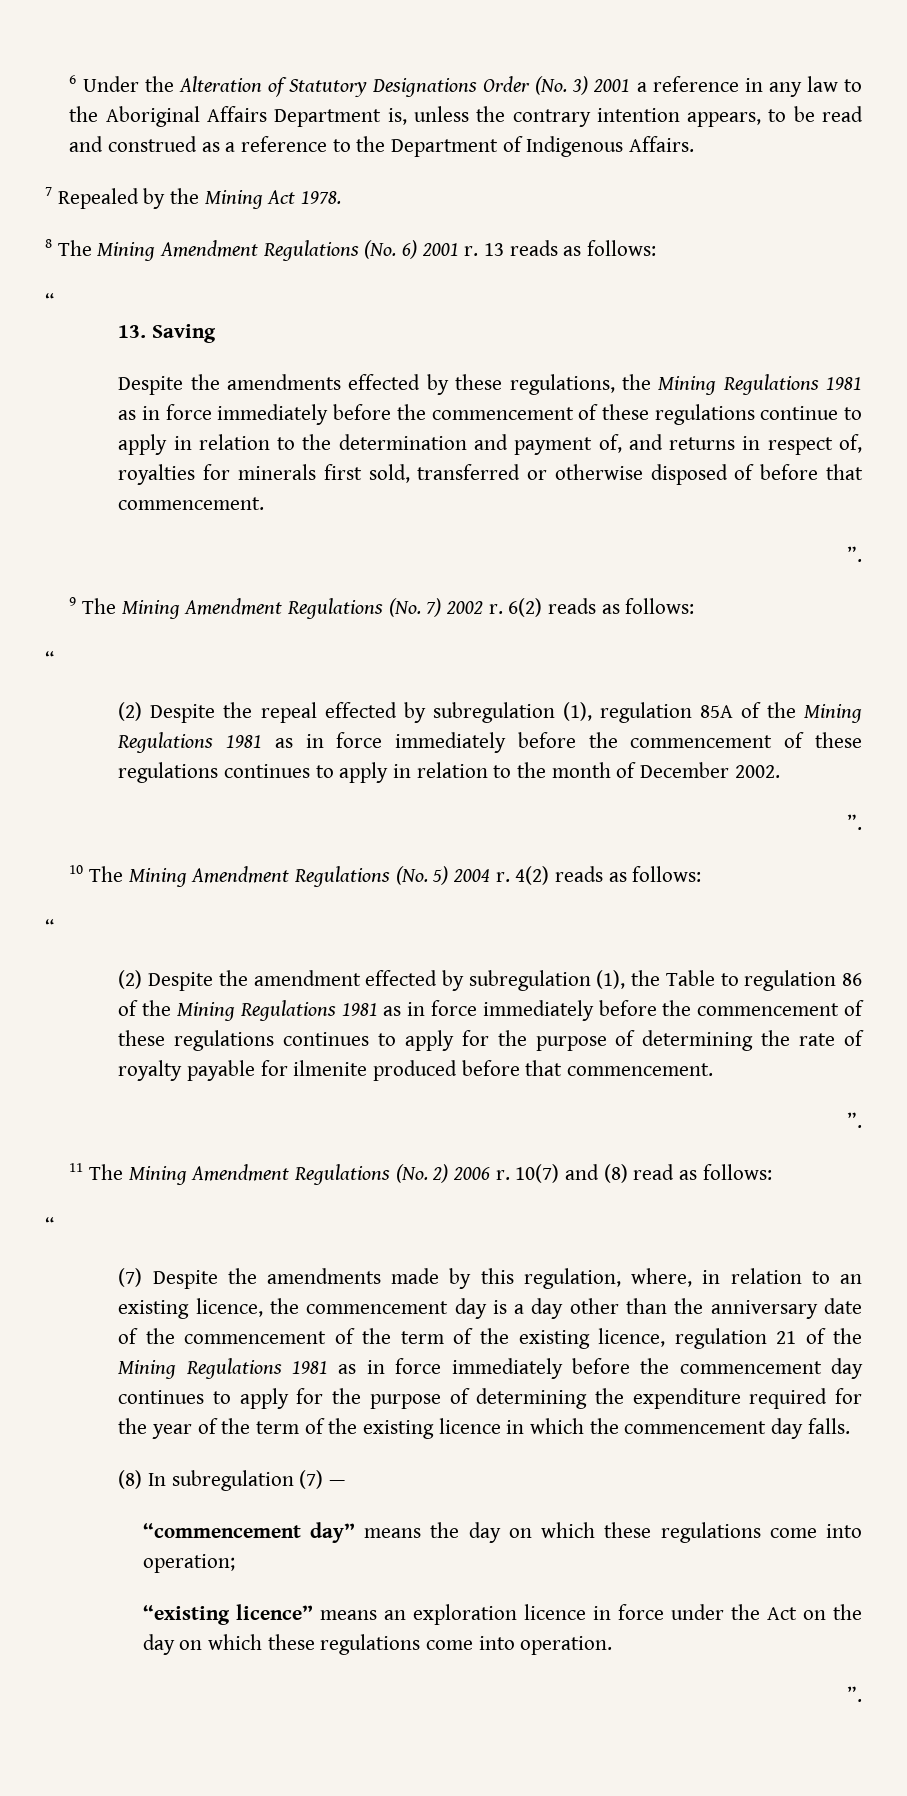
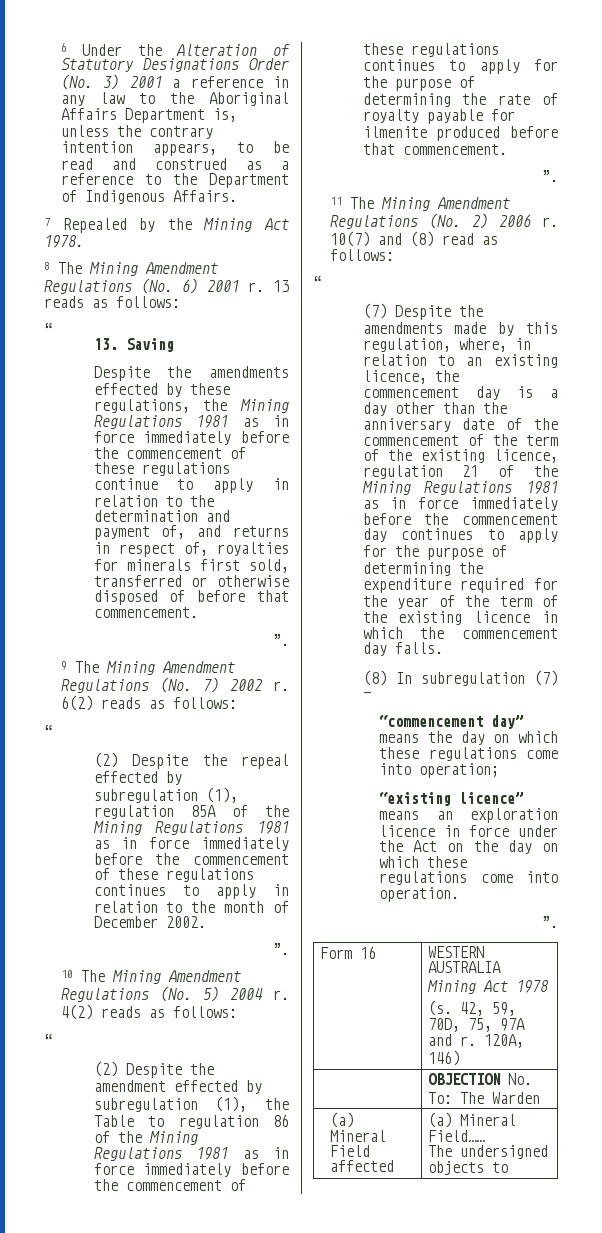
+ Form 16 | WESTERN AUSTRALIA
+ Mining Act 1978
+ (s. 42, 59, 70D, 75, 97A and r. 120A, 146)
+ | OBJECTION No.
+ To: The Warden
+ (a) Mineral Field affected | (a) Mineral Field……
+ The undersigned objects to

